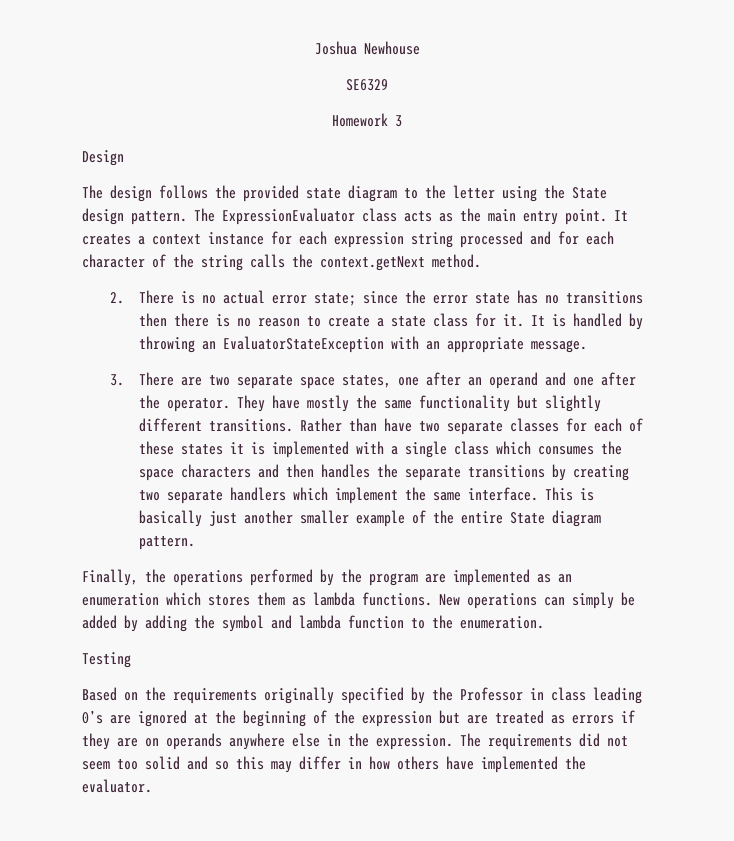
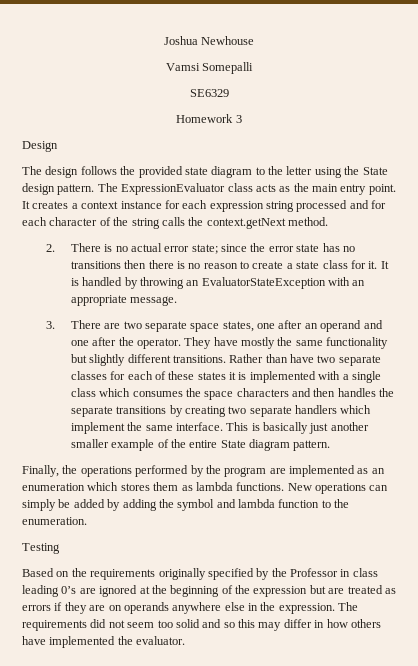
+ Vamsi Somepalli

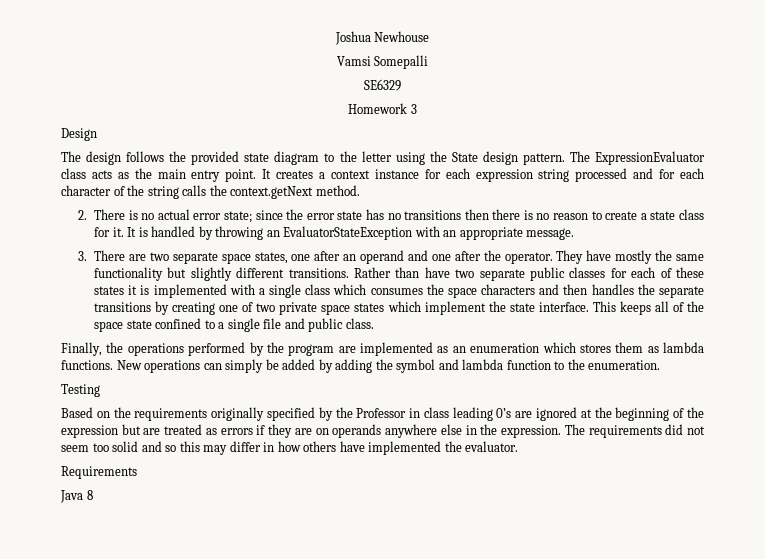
- Rather than have two separate classes for each of these states it is implemented with a single class which consumes the space characters and then handles the separate transitions by creating two separate handlers which implement the same interface.
+ Rather than have two separate public classes for each of these states it is implemented with a single class which consumes the space characters and then handles the separate transitions by creating one of two private space states which implement the state interface.
- This is basically just another smaller example of the entire State diagram pattern.
+ This keeps all of the space state confined to a single file and public class.
+ Requirements
+ Java 8

